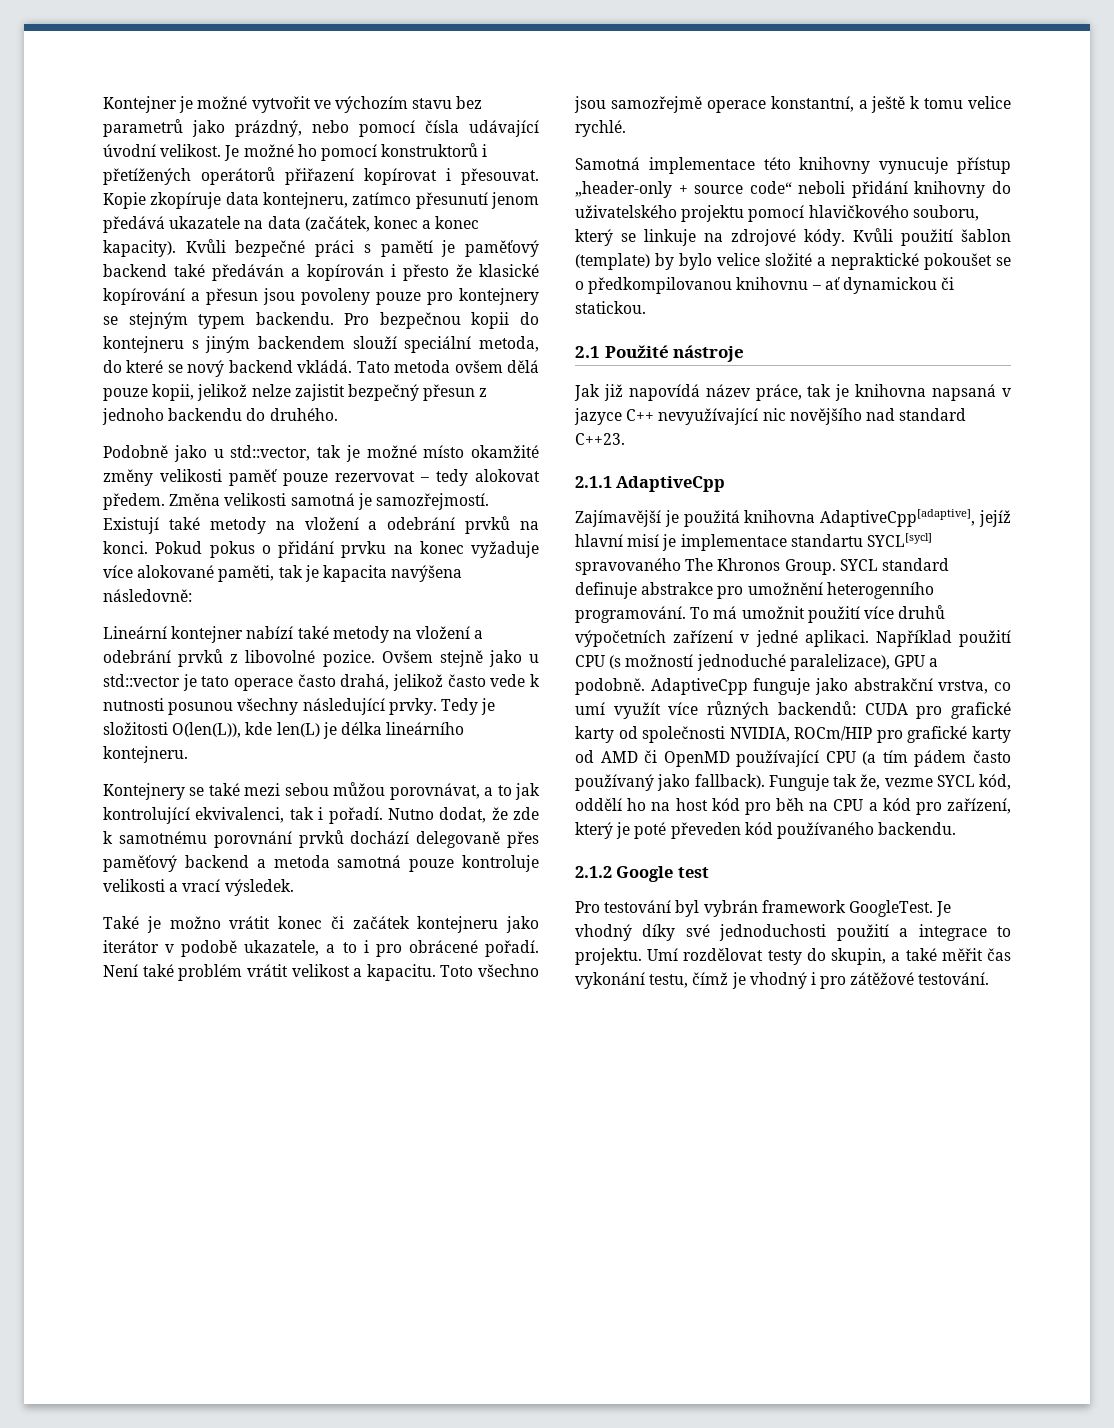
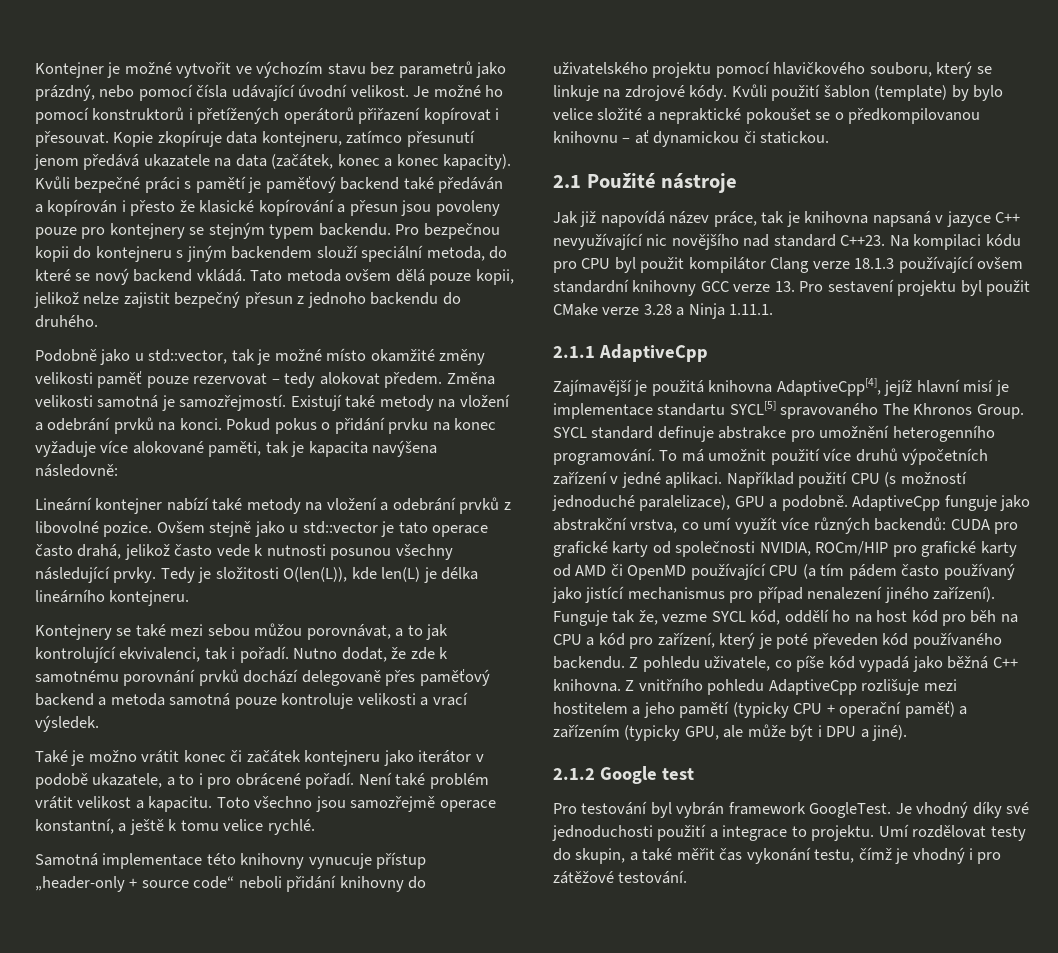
+ Na kompilaci kódu pro CPU byl použit kompilátor Clang verze 18.1.3 používající ovšem standardní knihovny GCC verze 13. Pro sestavení projektu byl použit CMake verze 3.28 a Ninja 1.11.1.
- Zajímavější je použitá knihovna AdaptiveCpp[adaptive], jejíž hlavní misí je implementace standartu SYCL[sycl] spravovaného The Khronos Group.
+ Zajímavější je použitá knihovna AdaptiveCpp[4], jejíž hlavní misí je implementace standartu SYCL[5] spravovaného The Khronos Group.
- AdaptiveCpp funguje jako abstrakční vrstva, co umí využít více různých backendů: CUDA pro grafické karty od společnosti NVIDIA, ROCm/HIP pro grafické karty od AMD či OpenMD používající CPU (a tím pádem často používaný jako fallback).
+ AdaptiveCpp funguje jako abstrakční vrstva, co umí využít více různých backendů: CUDA pro grafické karty od společnosti NVIDIA, ROCm/HIP pro grafické karty od AMD či OpenMD používající CPU (a tím pádem často používaný jako jistící mechanismus pro případ nenalezení jiného zařízení).
+ Z pohledu uživatele, co píše kód vypadá jako běžná C++ knihovna. Z vnitřního pohledu AdaptiveCpp rozlišuje mezi hostitelem a jeho pamětí (typicky CPU + operační paměť) a zařízením (typicky GPU, ale může být i DPU a jiné).

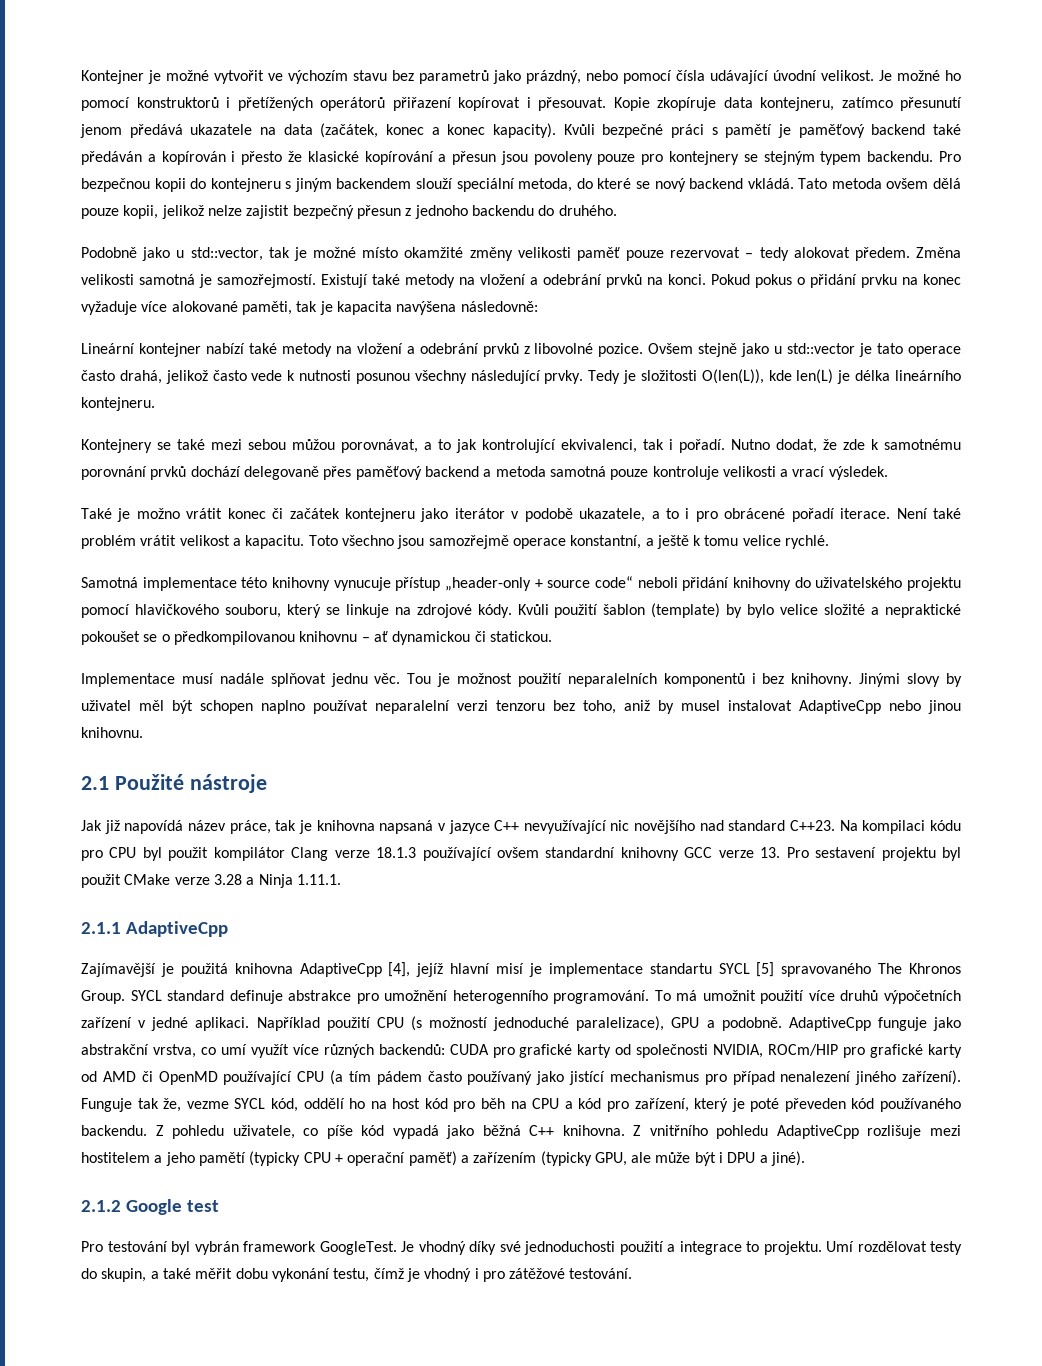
- Také je možno vrátit konec či začátek kontejneru jako iterátor v podobě ukazatele, a to i pro obrácené pořadí.
+ Také je možno vrátit konec či začátek kontejneru jako iterátor v podobě ukazatele, a to i pro obrácené pořadí iterace.
+ Implementace musí nadále splňovat jednu věc. Tou je možnost použití neparalelních komponentů i bez knihovny. Jinými slovy by uživatel měl být schopen naplno používat neparalelní verzi tenzoru bez toho, aniž by musel instalovat AdaptiveCpp nebo jinou knihovnu.
- Zajímavější je použitá knihovna AdaptiveCpp[4], jejíž hlavní misí je implementace standartu SYCL[5] spravovaného The Khronos Group.
+ Zajímavější je použitá knihovna AdaptiveCpp [4], jejíž hlavní misí je implementace standartu SYCL [5] spravovaného The Khronos Group.
- Umí rozdělovat testy do skupin, a také měřit čas vykonání testu, čímž je vhodný i pro zátěžové testování.
+ Umí rozdělovat testy do skupin, a také měřit dobu vykonání testu, čímž je vhodný i pro zátěžové testování.

